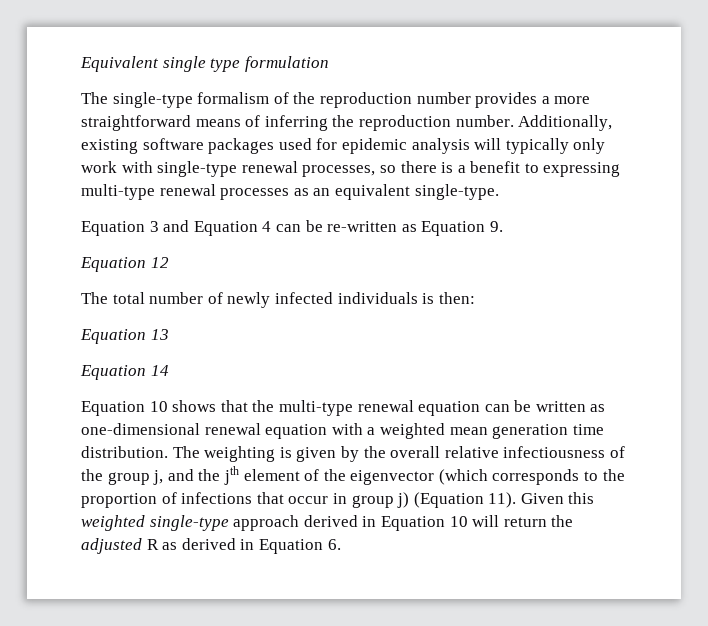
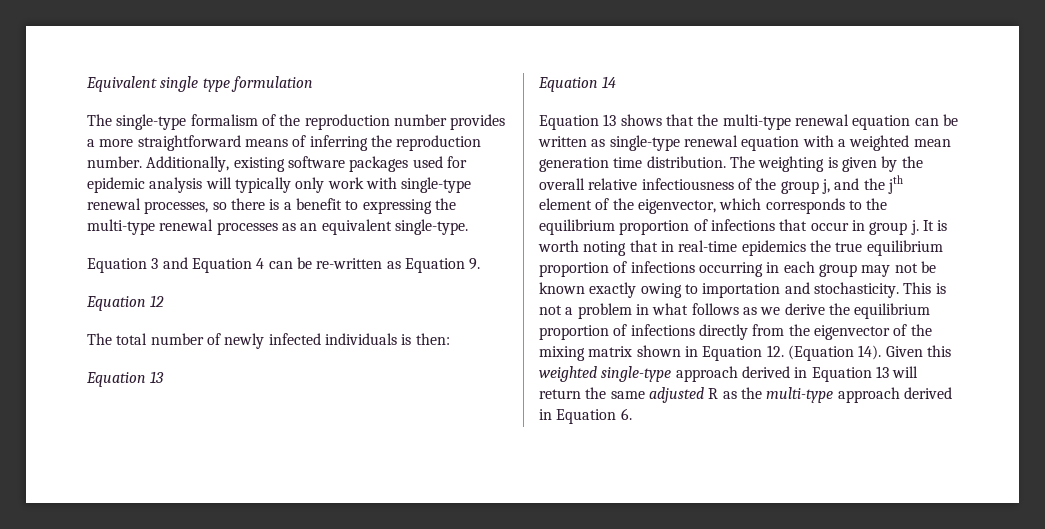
- Additionally, existing software packages used for epidemic analysis will typically only work with single-type renewal processes, so there is a benefit to expressing multi-type renewal processes as an equivalent single-type.
+ Additionally, existing software packages used for epidemic analysis will typically only work with single-type renewal processes, so there is a benefit to expressing the multi-type renewal processes as an equivalent single-type.
- Equation 10 shows that the multi-type renewal equation can be written as one-dimensional renewal equation with a weighted mean generation time distribution.
+ Equation 13 shows that the multi-type renewal equation can be written as single-type renewal equation with a weighted mean generation time distribution.
- The weighting is given by the overall relative infectiousness of the group j, and the jth element of the eigenvector (which corresponds to the proportion of infections that occur in group j) (Equation 11).
+ The weighting is given by the overall relative infectiousness of the group j, and the jth element of the eigenvector, which corresponds to the equilibrium proportion of infections that occur in group j. It is worth noting that in real-time epidemics the true equilibrium proportion of infections occurring in each group may not be known exactly owing to importation and stochasticity. This is not a problem in what follows as we derive the equilibrium proportion of infections directly from the eigenvector of the mixing matrix shown in Equation 12. (Equation 14).
- Given this weighted single-type approach derived in Equation 10 will return the adjusted R as derived in Equation 6.
+ Given this weighted single-type approach derived in Equation 13 will return the same adjusted R as the multi-type approach derived in Equation 6.

